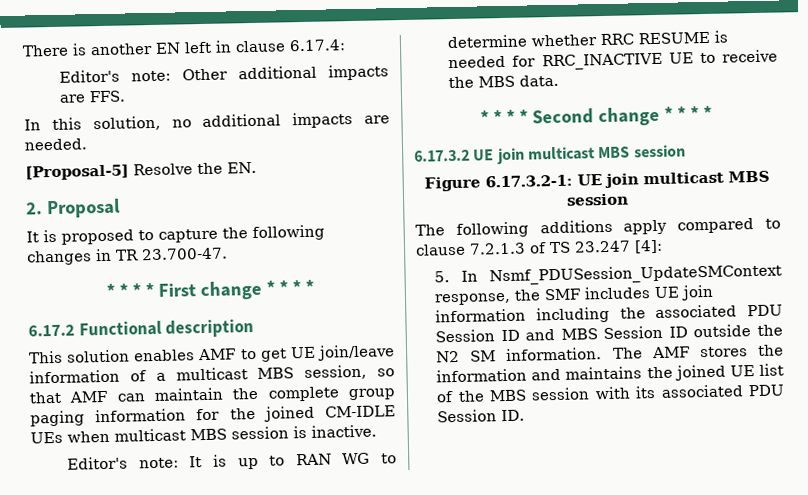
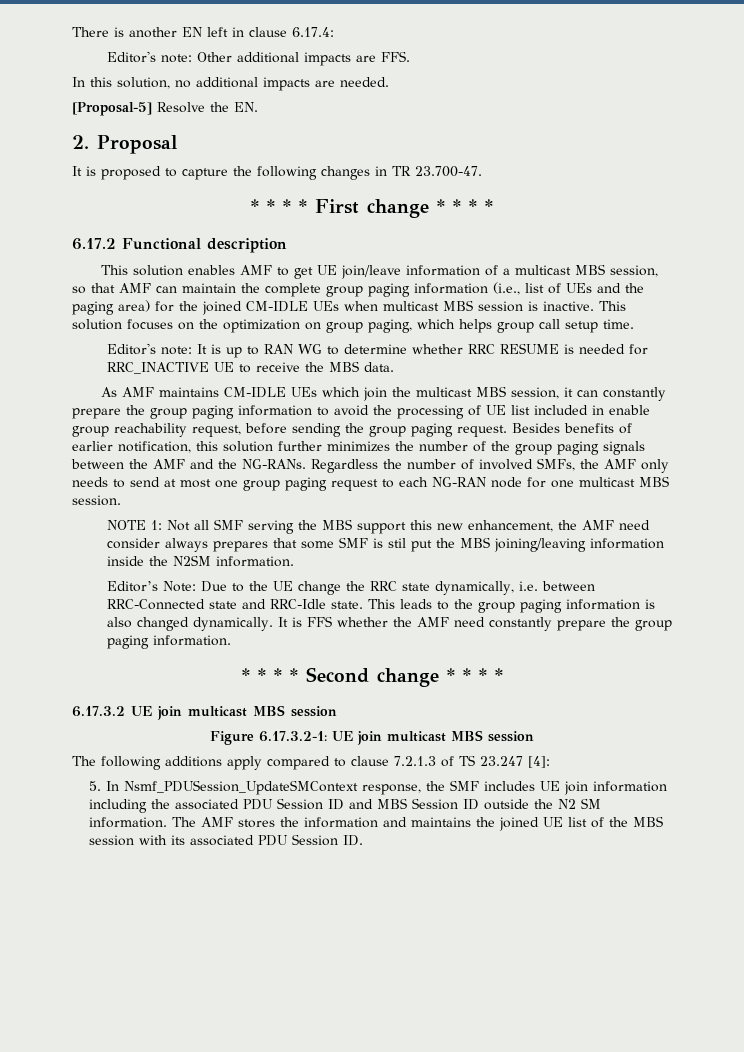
- This solution enables AMF to get UE join/leave information of a multicast MBS session, so that AMF can maintain the complete group paging information for the joined CM-IDLE UEs when multicast MBS session is inactive.
+ This solution enables AMF to get UE join/leave information of a multicast MBS session, so that AMF can maintain the complete group paging information (i.e., list of UEs and the paging area) for the joined CM-IDLE UEs when multicast MBS session is inactive. This solution focuses on the optimization on group paging, which helps group call setup time.
+ As AMF maintains CM-IDLE UEs which join the multicast MBS session, it can constantly prepare the group paging information to avoid the processing of UE list included in enable group reachability request, before sending the group paging request. Besides benefits of earlier notification, this solution further minimizes the number of the group paging signals between the AMF and the NG-RANs. Regardless the number of involved SMFs, the AMF only needs to send at most one group paging request to each NG-RAN node for one multicast MBS session.
+ NOTE 1: Not all SMF serving the MBS support this new enhancement, the AMF need consider always prepares that some SMF is stil put the MBS joining/leaving information inside the N2SM information.
+ Editor’s Note: Due to the UE change the RRC state dynamically, i.e. between RRC-Connected state and RRC-Idle state. This leads to the group paging information is also changed dynamically. It is FFS whether the AMF need constantly prepare the group paging information.

